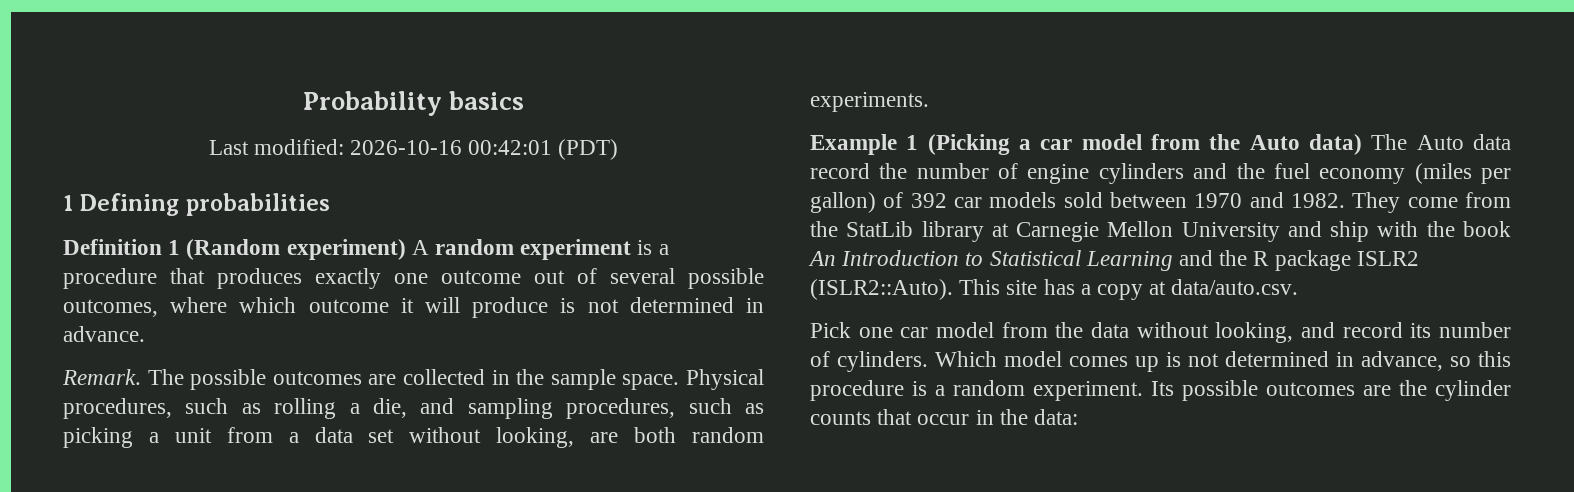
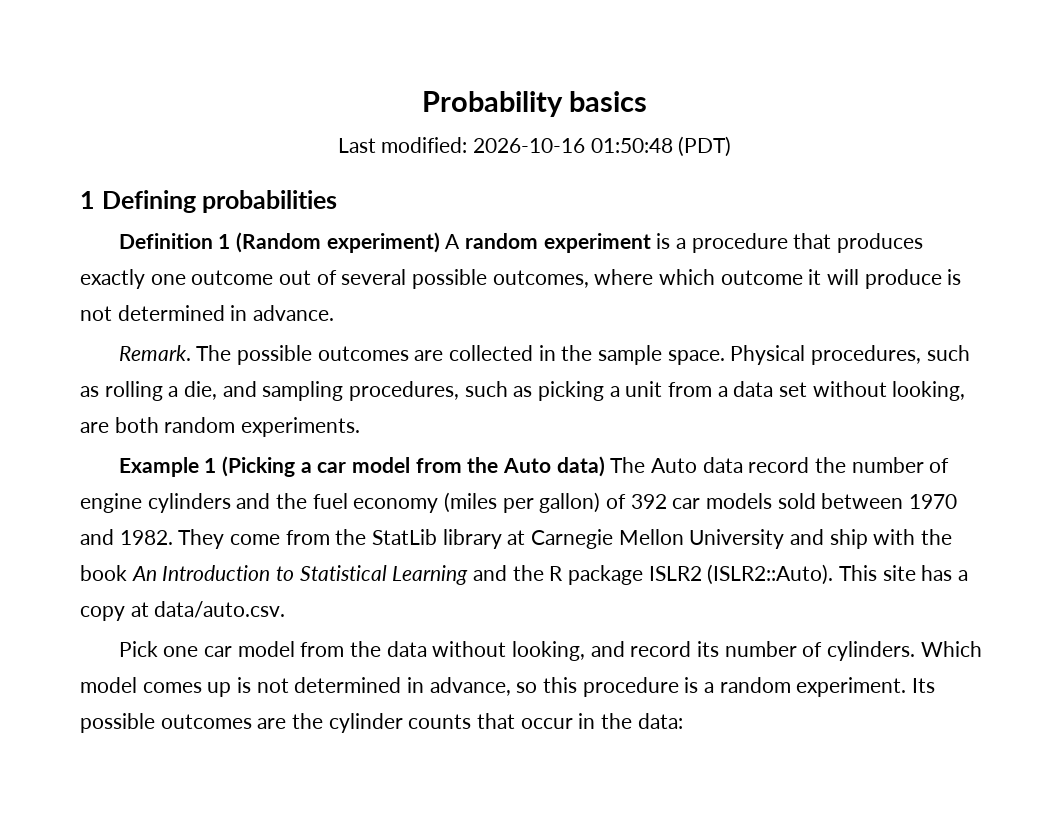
- Last modified: 2026-10-16 00:42:01 (PDT)
+ Last modified: 2026-10-16 01:50:48 (PDT)

